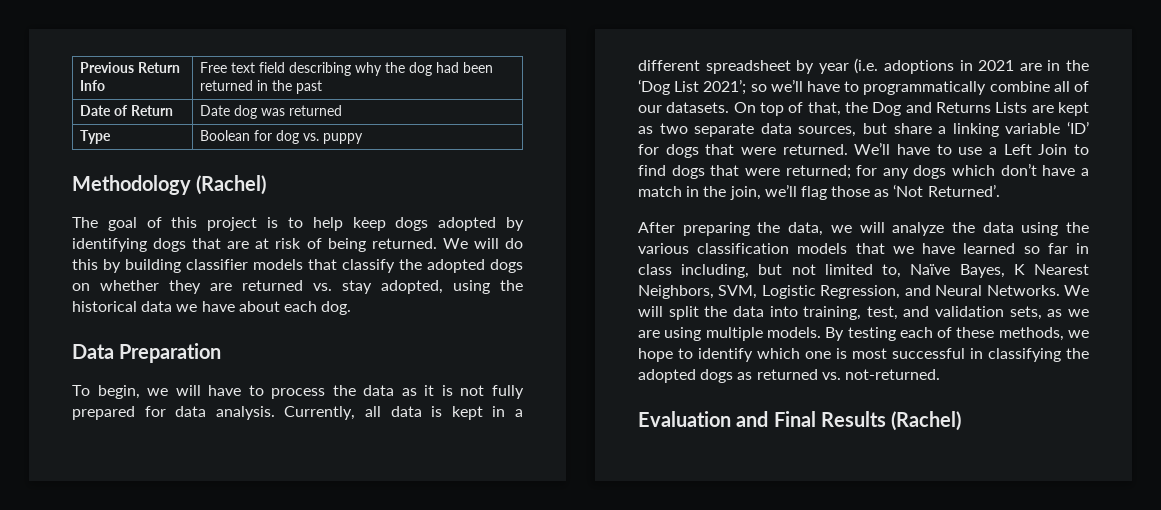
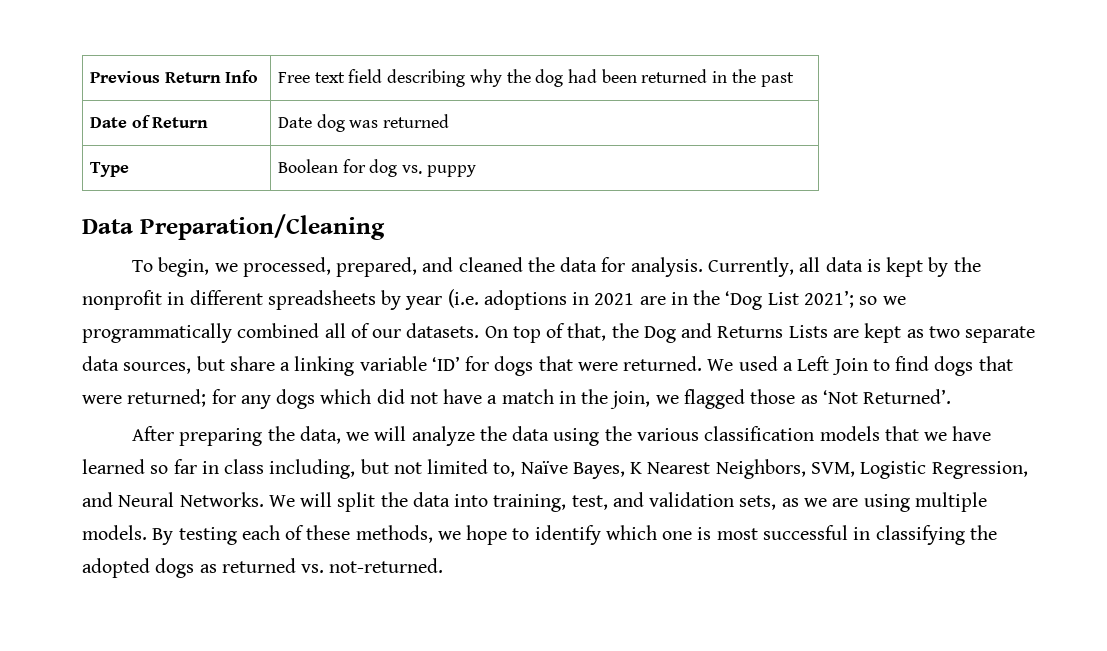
- Methodology (Rachel)
- The goal of this project is to help keep dogs adopted by identifying dogs that are at risk of being returned. We will do this by building classifier models that classify the adopted dogs on whether they are returned vs. stay adopted, using the historical data we have about each dog.
- Data Preparation
+ Data Preparation/Cleaning
- To begin, we will have to process the data as it is not fully prepared for data analysis.
+ To begin, we processed, prepared, and cleaned the data for analysis.
- Currently, all data is kept in a different spreadsheet by year (i.e. adoptions in 2021 are in the ‘Dog List 2021’; so we’ll have to programmatically combine all of our datasets.
+ Currently, all data is kept by the nonprofit in different spreadsheets by year (i.e. adoptions in 2021 are in the ‘Dog List 2021’; so we programmatically combined all of our datasets.
- We’ll have to use a Left Join to find dogs that were returned; for any dogs which don’t have a match in the join, we’ll flag those as ‘Not Returned’.
+ We used a Left Join to find dogs that were returned; for any dogs which did not have a match in the join, we flagged those as ‘Not Returned’.
- Evaluation and Final Results (Rachel)

